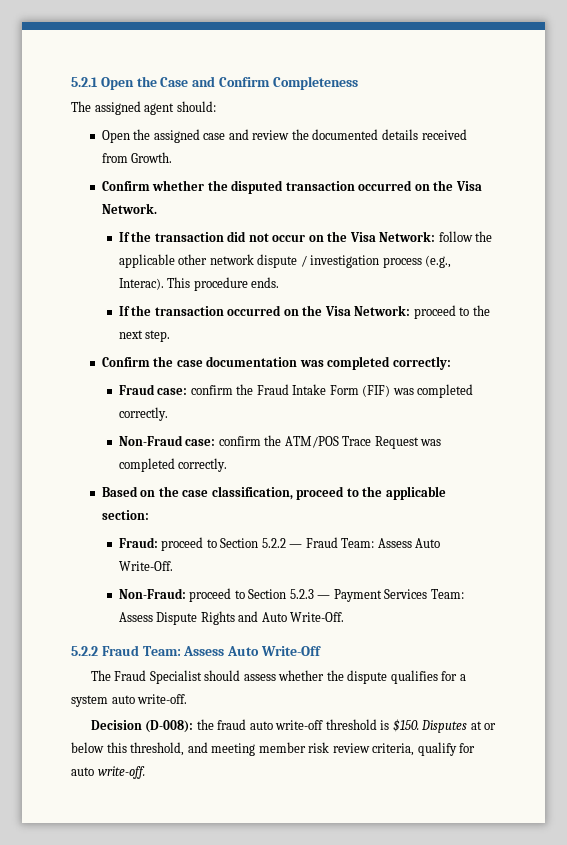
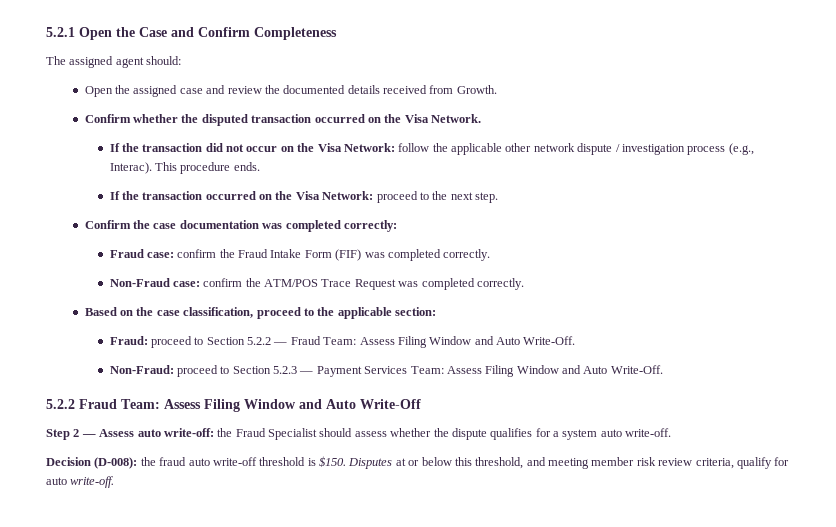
- Fraud: proceed to Section 5.2.2 — Fraud Team: Assess Auto Write-Off.
+ Fraud: proceed to Section 5.2.2 — Fraud Team: Assess Filing Window and Auto Write-Off.
- Non-Fraud: proceed to Section 5.2.3 — Payment Services Team: Assess Dispute Rights and Auto Write-Off.
+ Non-Fraud: proceed to Section 5.2.3 — Payment Services Team: Assess Filing Window and Auto Write-Off.
- 5.2.2 Fraud Team: Assess Auto Write-Off
+ 5.2.2 Fraud Team: Assess Filing Window and Auto Write-Off
- The Fraud Specialist should assess whether the dispute qualifies for a system auto write-off.
+ Step 2 — Assess auto write-off: the Fraud Specialist should assess whether the dispute qualifies for a system auto write-off.

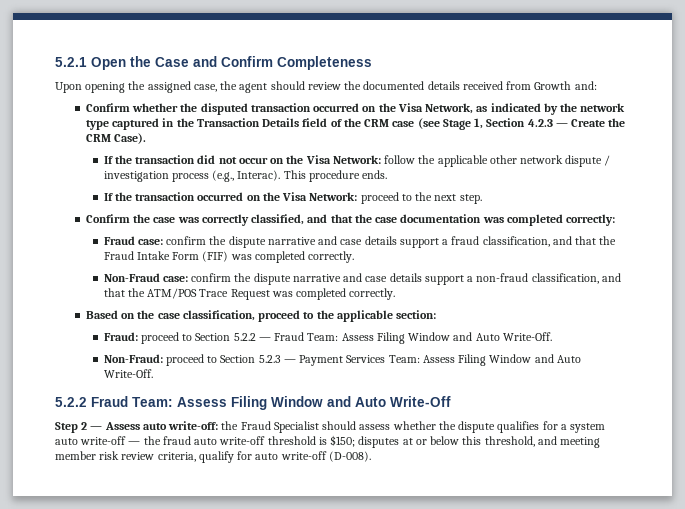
- The assigned agent should:
- Open the assigned case and review the documented details received from Growth.
+ Upon opening the assigned case, the agent should review the documented details received from Growth and:
- Confirm whether the disputed transaction occurred on the Visa Network.
+ Confirm whether the disputed transaction occurred on the Visa Network, as indicated by the network type captured in the Transaction Details field of the CRM case (see Stage 1, Section 4.2.3 — Create the CRM Case).
- Confirm the case documentation was completed correctly:
+ Confirm the case was correctly classified, and that the case documentation was completed correctly:
- Fraud case: confirm the Fraud Intake Form (FIF) was completed correctly.
+ Fraud case: confirm the dispute narrative and case details support a fraud classification, and that the Fraud Intake Form (FIF) was completed correctly.
- Non-Fraud case: confirm the ATM/POS Trace Request was completed correctly.
+ Non-Fraud case: confirm the dispute narrative and case details support a non-fraud classification, and that the ATM/POS Trace Request was completed correctly.
- Step 2 — Assess auto write-off: the Fraud Specialist should assess whether the dispute qualifies for a system auto write-off.
- Decision (D-008): the fraud auto write-off threshold is $150. Disputes at or below this threshold, and meeting member risk review criteria, qualify for auto write-off.
+ Step 2 — Assess auto write-off: the Fraud Specialist should assess whether the dispute qualifies for a system auto write-off — the fraud auto write-off threshold is $150; disputes at or below this threshold, and meeting member risk review criteria, qualify for auto write-off (D-008).

